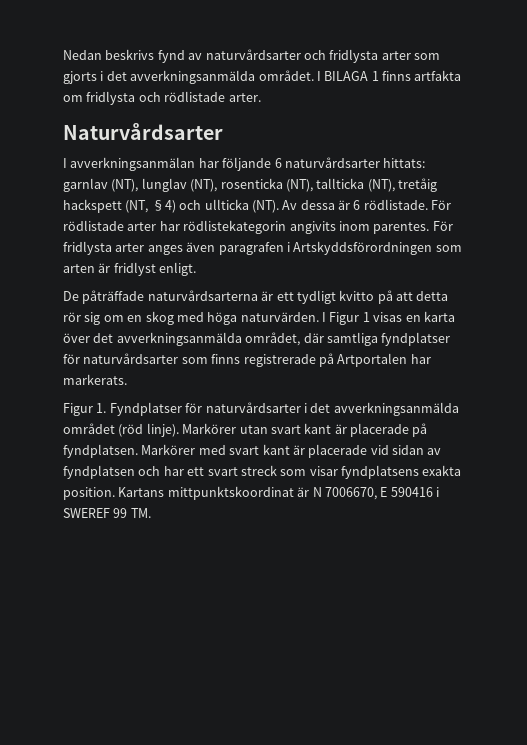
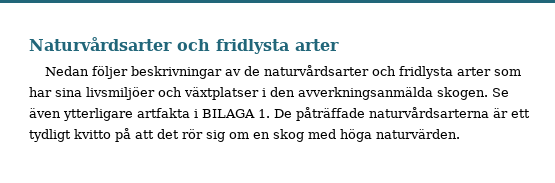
- Nedan beskrivs fynd av naturvårdsarter och fridlysta arter som gjorts i det avverkningsanmälda området. I BILAGA 1 finns artfakta om fridlysta och rödlistade arter.
- Naturvårdsarter
- I avverkningsanmälan har följande 6 naturvårdsarter hittats: garnlav (NT), lunglav (NT), rosenticka (NT), tallticka (NT), tretåig hackspett (NT, §4) och ullticka (NT). Av dessa är 6 rödlistade. För rödlistade arter har rödlistekategorin angivits inom parentes. För fridlysta arter anges även paragrafen i Artskyddsförordningen som arten är fridlyst enligt.
- De påträffade naturvårdsarterna är ett tydligt kvitto på att detta rör sig om en skog med höga naturvärden. I Figur 1 visas en karta över det avverkningsanmälda området, där samtliga fyndplatser för naturvårdsarter som finns registrerade på Artportalen har markerats.
- Figur 1. Fyndplatser för naturvårdsarter i det avverkningsanmälda området (röd linje). Markörer utan svart kant är placerade på fyndplatsen. Markörer med svart kant är placerade vid sidan av fyndplatsen och har ett svart streck som visar fyndplatsens exakta position. Kartans mittpunktskoordinat är N 7006670, E 590416 i SWEREF 99 TM.
+ Naturvårdsarter och fridlysta arter
+ Nedan följer beskrivningar av de naturvårdsarter och fridlysta arter som har sina livsmiljöer och växtplatser i den avverkningsanmälda skogen. Se även ytterligare artfakta i BILAGA 1. De påträffade naturvårdsarterna är ett tydligt kvitto på att det rör sig om en skog med höga naturvärden.

